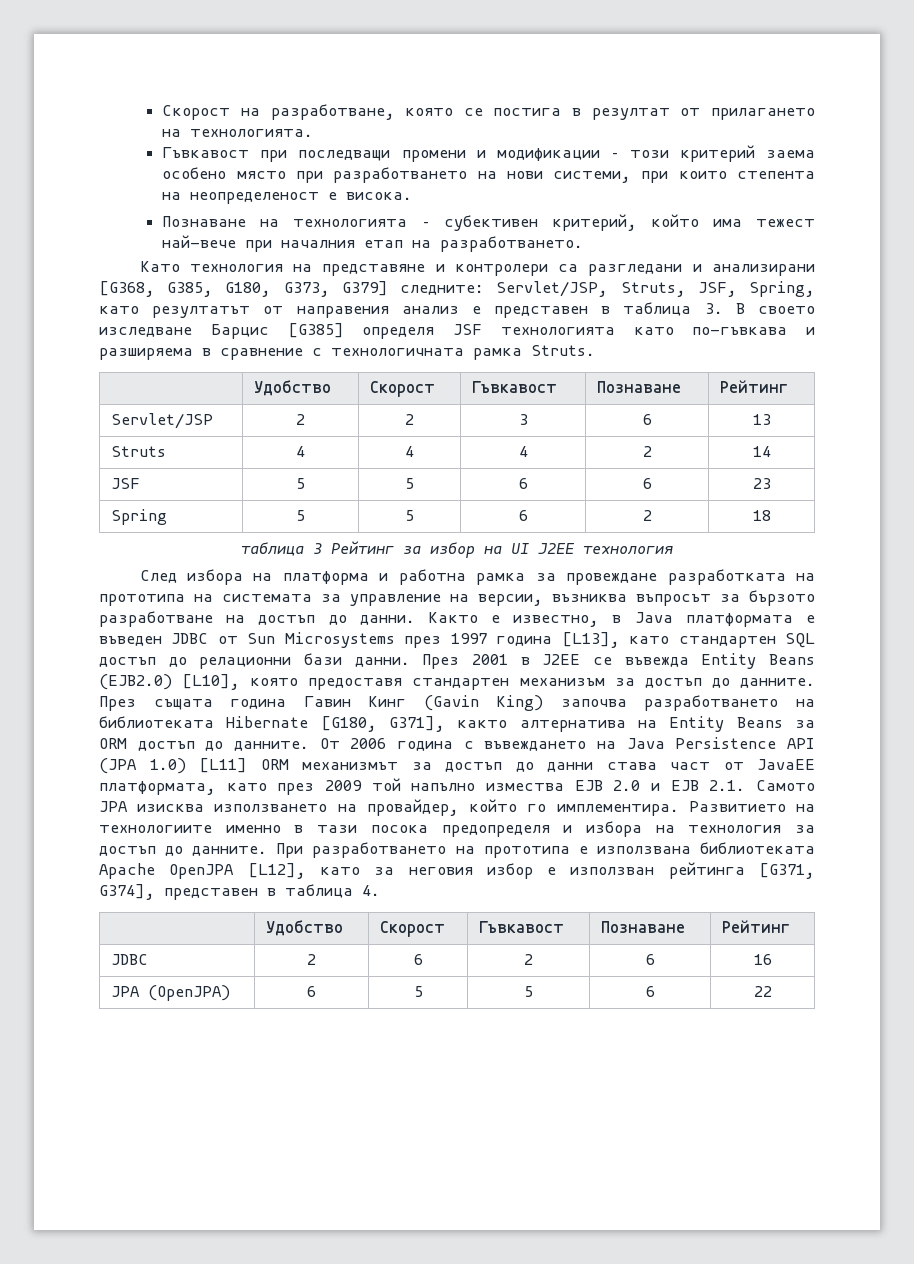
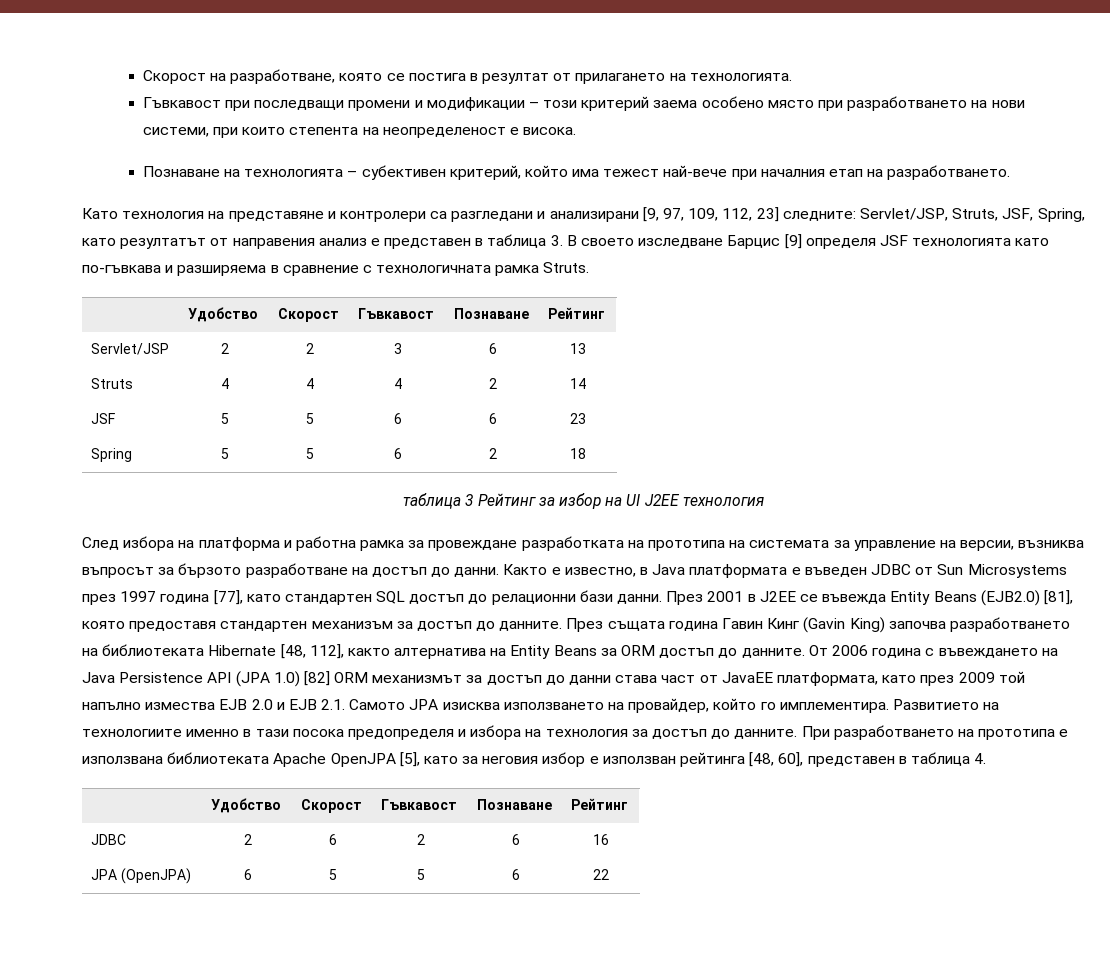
- Като технология на представяне и контролери са разгледани и анализирани [G368, G385, G180, G373, G379] следните: Servlet/JSP, Struts, JSF, Spring, като резултатът от направения анализ е представен в таблица 3. В своето изследване Барцис [G385] определя JSF технологията като по-гъвкава и разширяема в сравнение с технологичната рамка Struts.
+ Като технология на представяне и контролери са разгледани и анализирани [9, 97, 109, 112, 23] следните: Servlet/JSP, Struts, JSF, Spring, като резултатът от направения анализ е представен в таблица 3. В своето изследване Барцис [9] определя JSF технологията като по-гъвкава и разширяема в сравнение с технологичната рамка Struts.
- Както е известно, в Java платформата е въведен JDBC от Sun Microsystems през 1997 година [L13], като стандартен SQL достъп до релационни бази данни.
+ Както е известно, в Java платформата е въведен JDBC от Sun Microsystems през 1997 година [77], като стандартен SQL достъп до релационни бази данни.
- През 2001 в J2EE се въвежда Entity Beans (EJB2.0) [L10], която предоставя стандартен механизъм за достъп до данните.
+ През 2001 в J2EE се въвежда Entity Beans (EJB2.0) [81], която предоставя стандартен механизъм за достъп до данните.
- През същата година Гавин Кинг (Gavin King) започва разработването на библиотеката Hibernate [G180, G371], както алтернатива на Entity Beans за ORM достъп до данните.
+ През същата година Гавин Кинг (Gavin King) започва разработването на библиотеката Hibernate [48, 112], както алтернатива на Entity Beans за ORM достъп до данните.
- От 2006 година с въвеждането на Java Persistence API (JPA 1.0) [L11] ORM механизмът за достъп до данни става част от JavaЕЕ платформата, като през 2009 той напълно измества EJB 2.0 и EJB 2.1. Самото JPA изисква използването на провайдер, който го имплементира.
+ От 2006 година с въвеждането на Java Persistence API (JPA 1.0) [82] ORM механизмът за достъп до данни става част от JavaЕЕ платформата, като през 2009 той напълно измества EJB 2.0 и EJB 2.1. Самото JPA изисква използването на провайдер, който го имплементира.
- При разработването на прототипа е използвана библиотеката Apache OpenJPA [L12], като за неговия избор е използван рейтинга [G371, G374], представен в таблица 4.
+ При разработването на прототипа е използвана библиотеката Apache OpenJPA [5], като за неговия избор е използван рейтинга [48, 60], представен в таблица 4.

